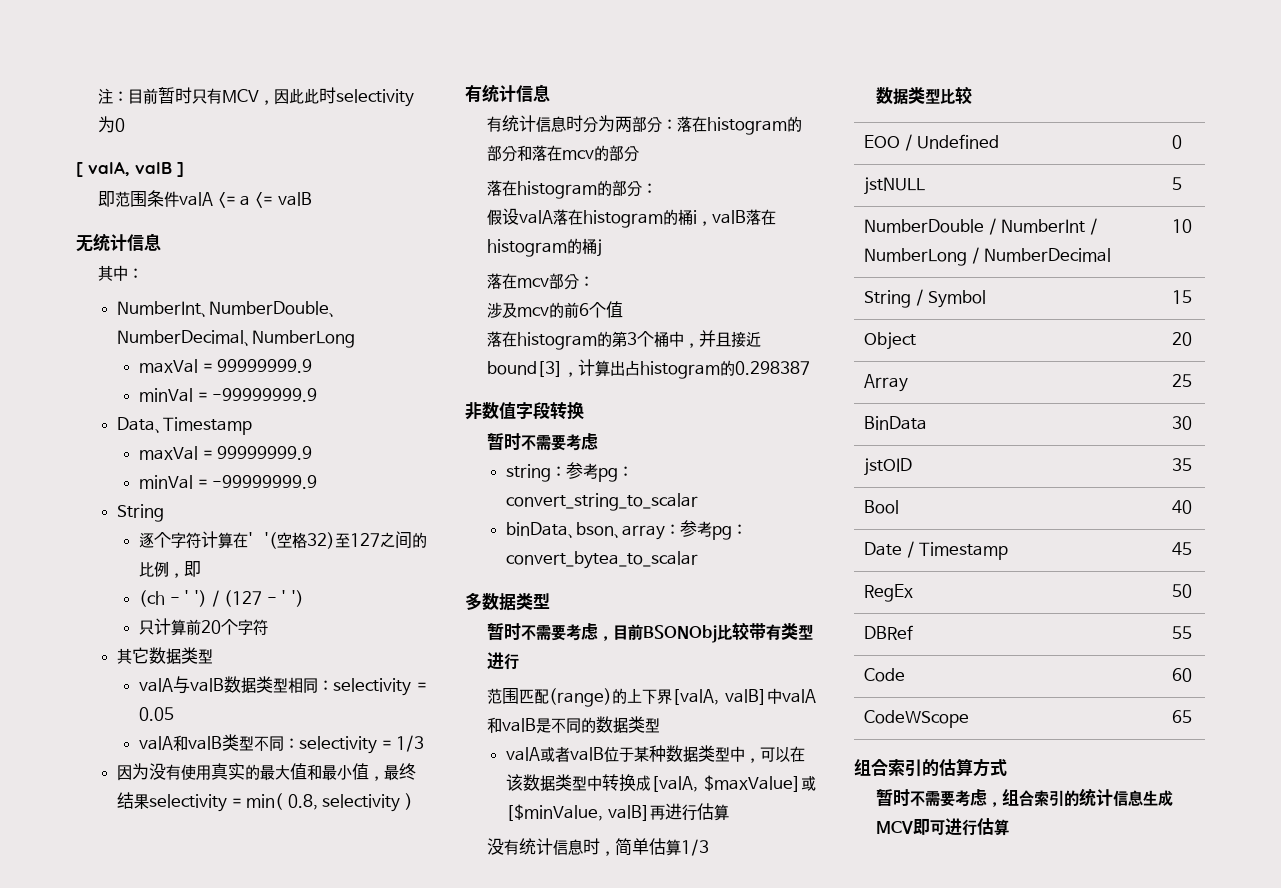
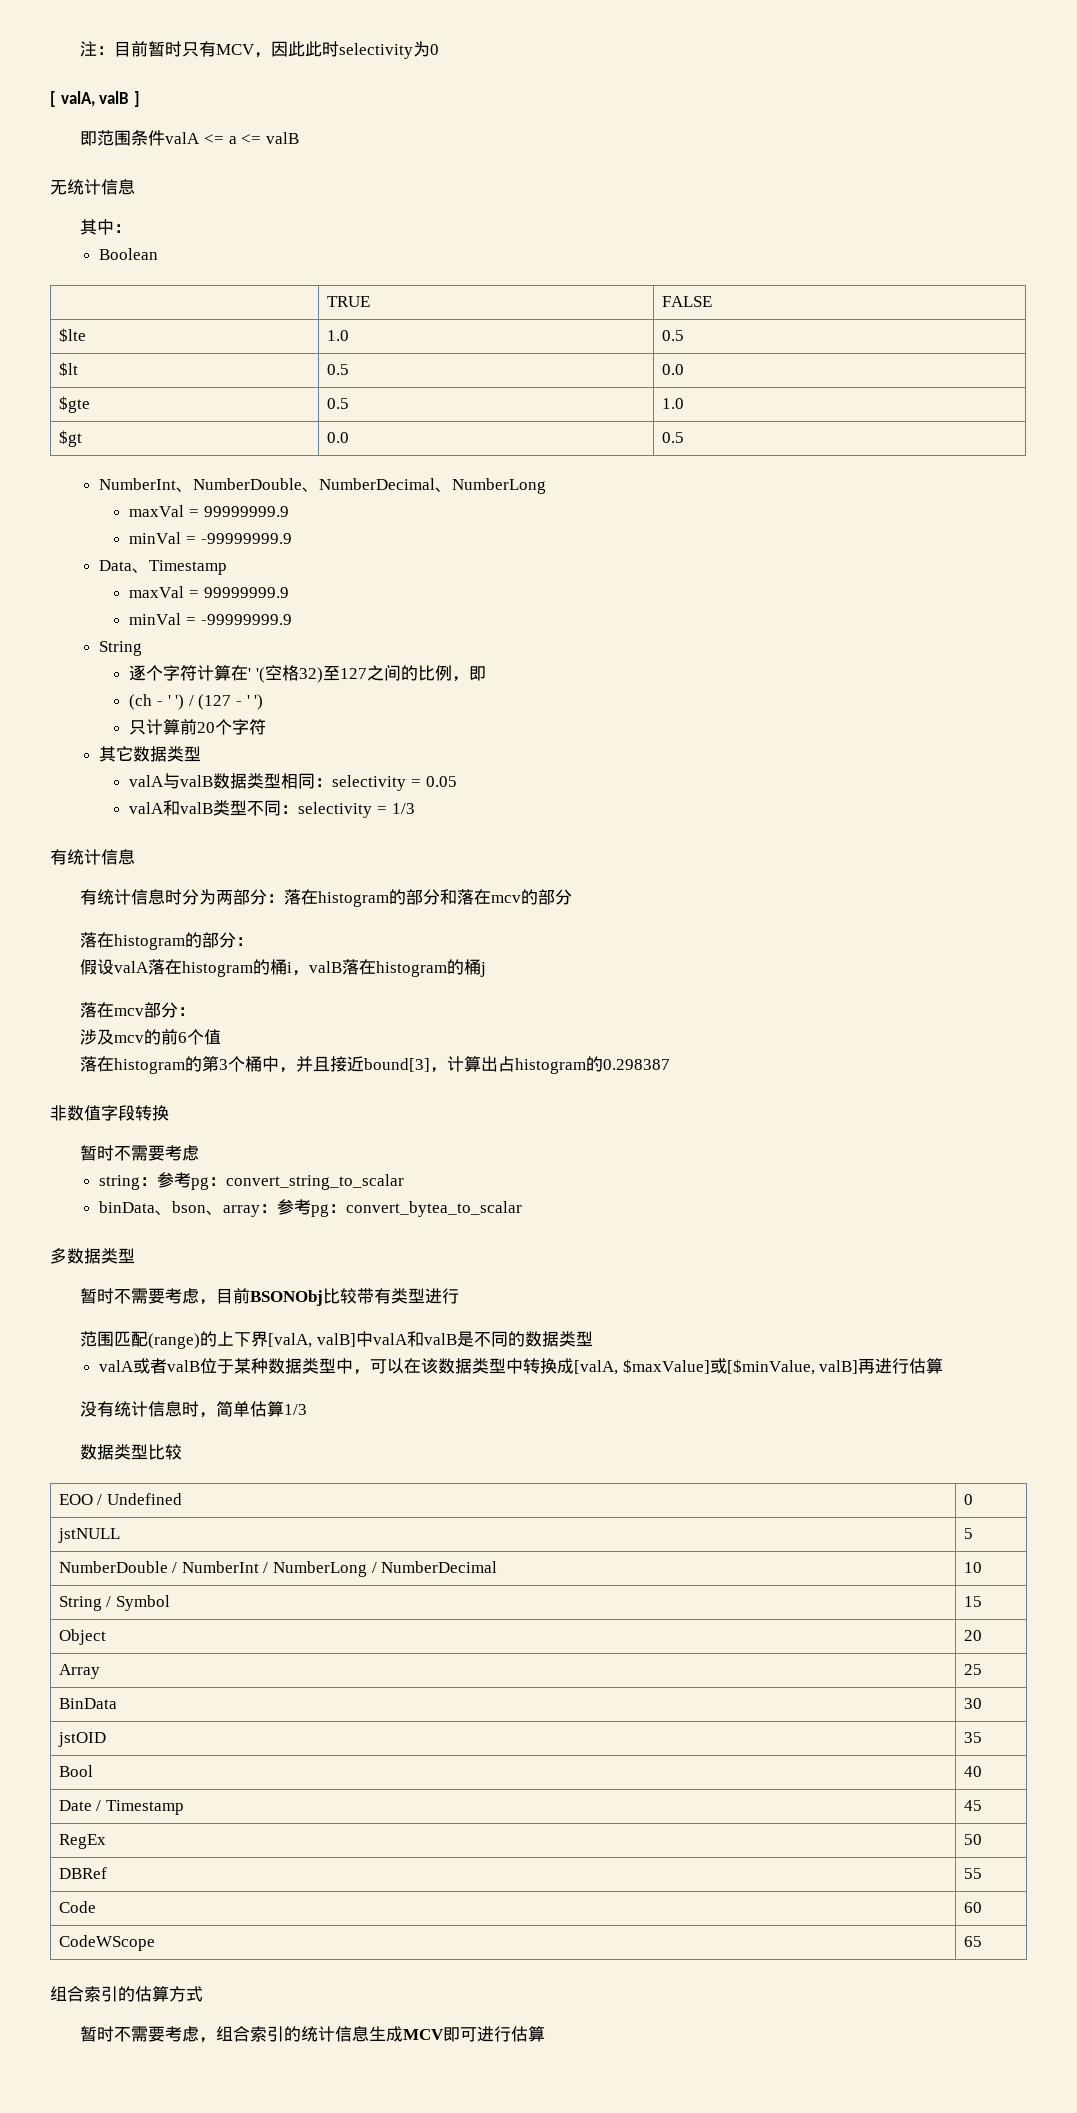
+ Boolean
+ | TRUE | FALSE
+ $lte | 1.0 | 0.5
+ $lt | 0.5 | 0.0
+ $gte | 0.5 | 1.0
+ $gt | 0.0 | 0.5
- 因为没有使用真实的最大值和最小值，最终结果selectivity = min( 0.8, selectivity )

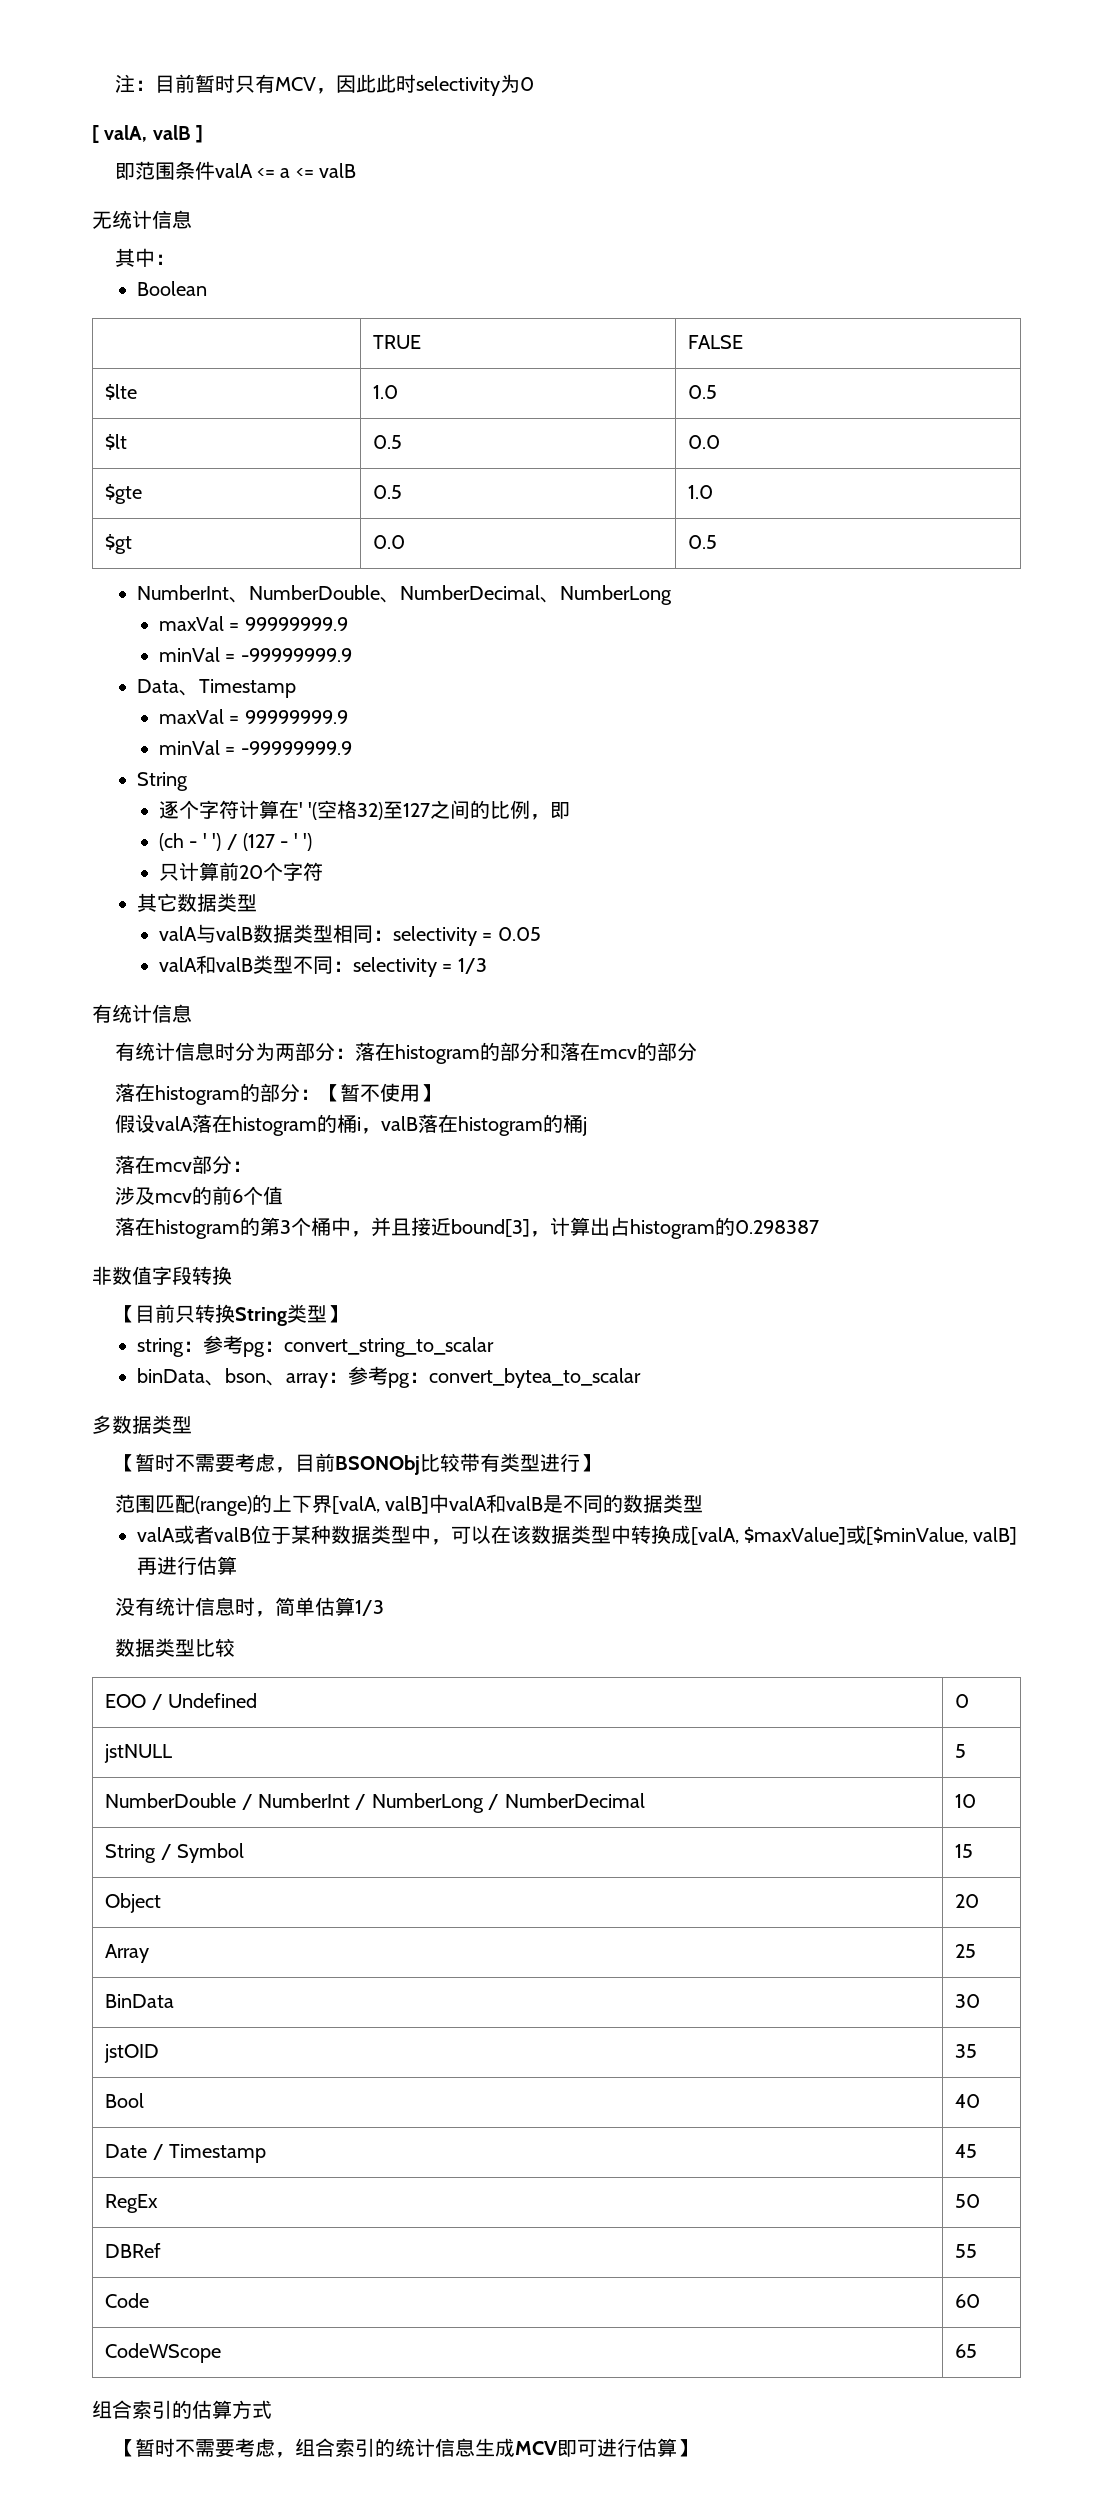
- 落在histogram的部分：
+ 落在histogram的部分：【暂不使用】
  非数值字段转换
- 暂时不需要考虑
+ 【目前只转换String类型】
- 暂时不需要考虑，目前BSONObj比较带有类型进行
+ 【暂时不需要考虑，目前BSONObj比较带有类型进行】
- 暂时不需要考虑，组合索引的统计信息生成MCV即可进行估算
+ 【暂时不需要考虑，组合索引的统计信息生成MCV即可进行估算】

